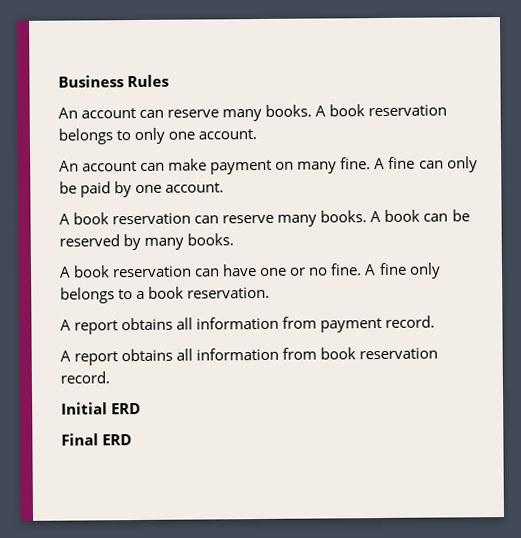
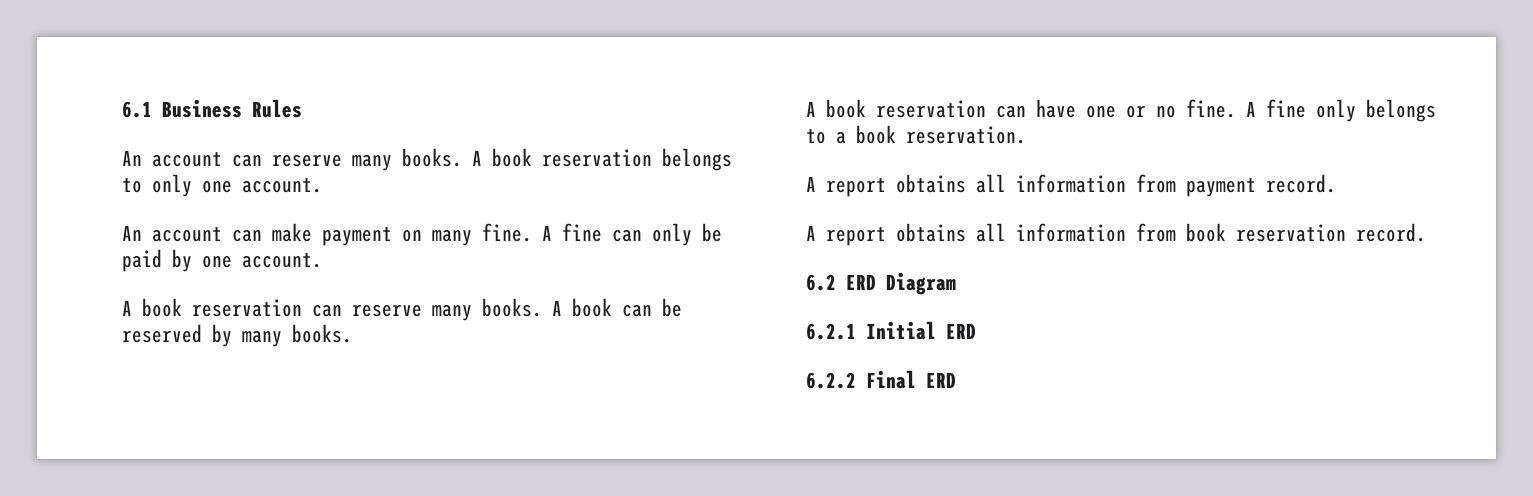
- Business Rules
+ 6.1 Business Rules
- Initial ERD
+ 6.2 ERD Diagram
+ 6.2.1 Initial ERD
- Final ERD
+ 6.2.2 Final ERD

